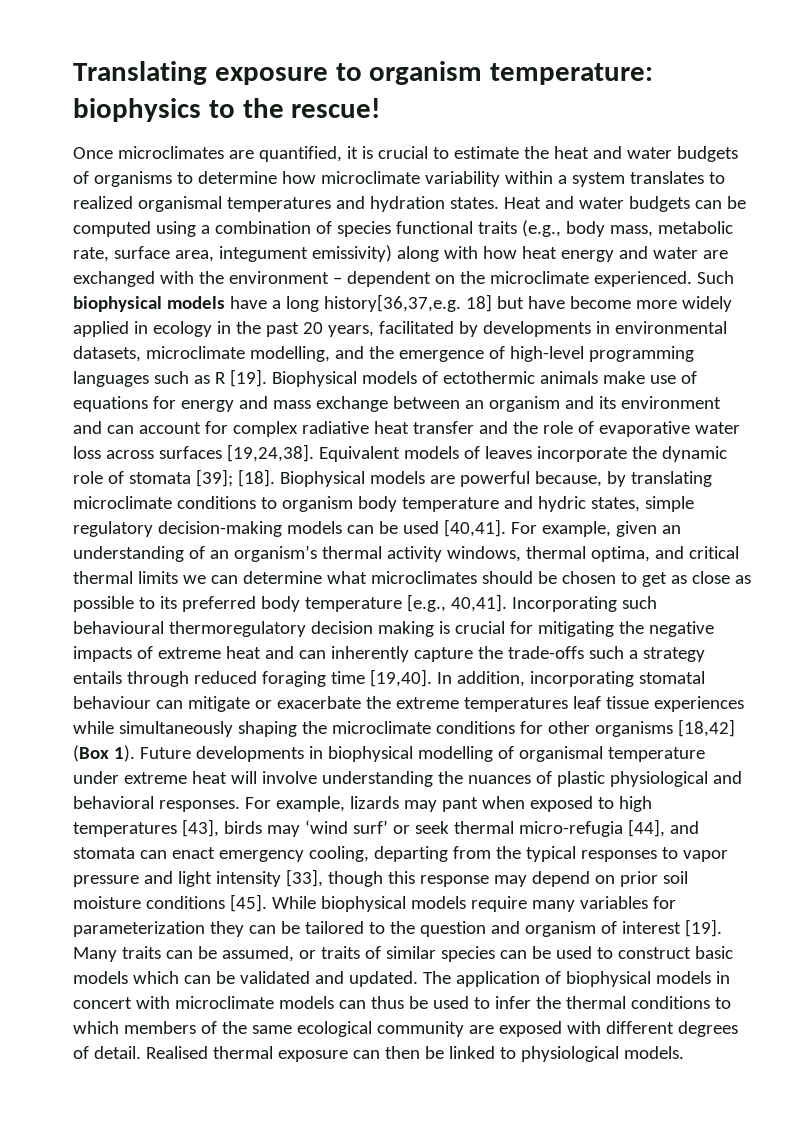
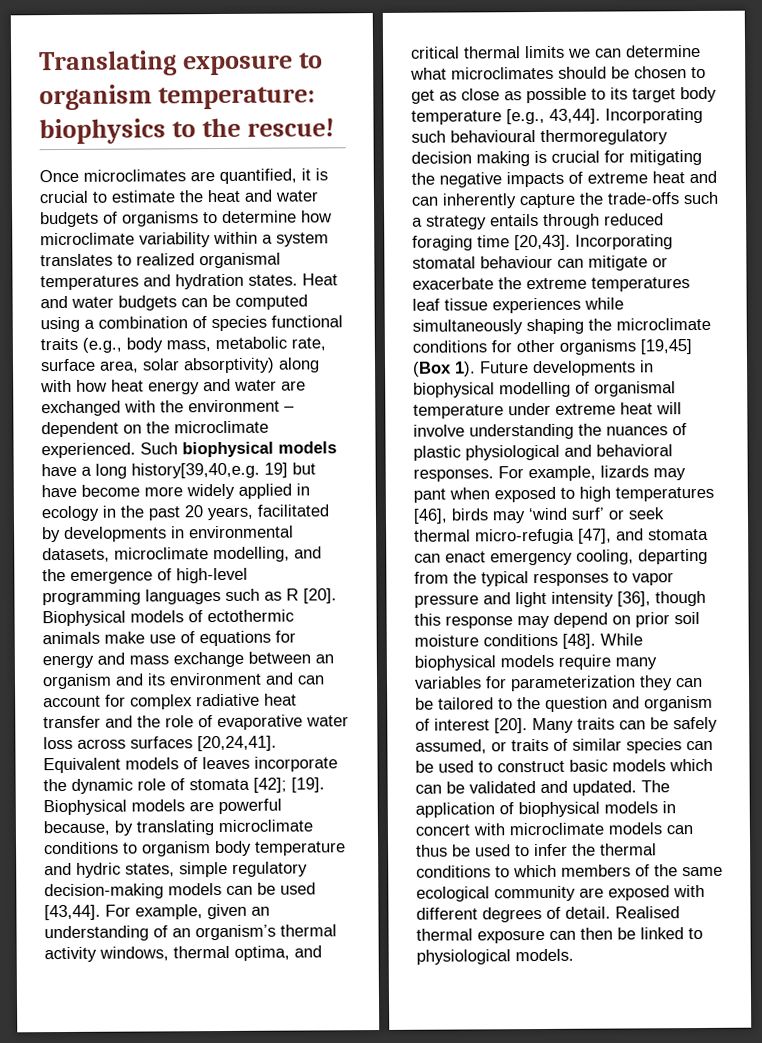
- Heat and water budgets can be computed using a combination of species functional traits (e.g., body mass, metabolic rate, surface area, integument emissivity) along with how heat energy and water are exchanged with the environment – dependent on the microclimate experienced.
+ Heat and water budgets can be computed using a combination of species functional traits (e.g., body mass, metabolic rate, surface area, solar absorptivity) along with how heat energy and water are exchanged with the environment – dependent on the microclimate experienced.
- Such biophysical models have a long history[36,37,e.g. 18] but have become more widely applied in ecology in the past 20 years, facilitated by developments in environmental datasets, microclimate modelling, and the emergence of high-level programming languages such as R [19].
+ Such biophysical models have a long history[39,40,e.g. 19] but have become more widely applied in ecology in the past 20 years, facilitated by developments in environmental datasets, microclimate modelling, and the emergence of high-level programming languages such as R [20].
- Biophysical models of ectothermic animals make use of equations for energy and mass exchange between an organism and its environment and can account for complex radiative heat transfer and the role of evaporative water loss across surfaces [19,24,38].
+ Biophysical models of ectothermic animals make use of equations for energy and mass exchange between an organism and its environment and can account for complex radiative heat transfer and the role of evaporative water loss across surfaces [20,24,41].
- Equivalent models of leaves incorporate the dynamic role of stomata [39]; [18].
+ Equivalent models of leaves incorporate the dynamic role of stomata [42]; [19].
- Biophysical models are powerful because, by translating microclimate conditions to organism body temperature and hydric states, simple regulatory decision-making models can be used [40,41].
+ Biophysical models are powerful because, by translating microclimate conditions to organism body temperature and hydric states, simple regulatory decision-making models can be used [43,44].
- For example, given an understanding of an organism’s thermal activity windows, thermal optima, and critical thermal limits we can determine what microclimates should be chosen to get as close as possible to its preferred body temperature [e.g., 40,41].
+ For example, given an understanding of an organism’s thermal activity windows, thermal optima, and critical thermal limits we can determine what microclimates should be chosen to get as close as possible to its target body temperature [e.g., 43,44].
- Incorporating such behavioural thermoregulatory decision making is crucial for mitigating the negative impacts of extreme heat and can inherently capture the trade-offs such a strategy entails through reduced foraging time [19,40]. In addition, incorporating stomatal behaviour can mitigate or exacerbate the extreme temperatures leaf tissue experiences while simultaneously shaping the microclimate conditions for other organisms [18,42] (Box 1).
+ Incorporating such behavioural thermoregulatory decision making is crucial for mitigating the negative impacts of extreme heat and can inherently capture the trade-offs such a strategy entails through reduced foraging time [20,43]. Incorporating stomatal behaviour can mitigate or exacerbate the extreme temperatures leaf tissue experiences while simultaneously shaping the microclimate conditions for other organisms [19,45] (Box 1).
- For example, lizards may pant when exposed to high temperatures [43], birds may ‘wind surf’ or seek thermal micro-refugia [44], and stomata can enact emergency cooling, departing from the typical responses to vapor pressure and light intensity [33], though this response may depend on prior soil moisture conditions [45].
+ For example, lizards may pant when exposed to high temperatures [46], birds may ‘wind surf’ or seek thermal micro-refugia [47], and stomata can enact emergency cooling, departing from the typical responses to vapor pressure and light intensity [36], though this response may depend on prior soil moisture conditions [48].
- While biophysical models require many variables for parameterization they can be tailored to the question and organism of interest [19].
+ While biophysical models require many variables for parameterization they can be tailored to the question and organism of interest [20].
- Many traits can be assumed, or traits of similar species can be used to construct basic models which can be validated and updated.
+ Many traits can be safely assumed, or traits of similar species can be used to construct basic models which can be validated and updated.

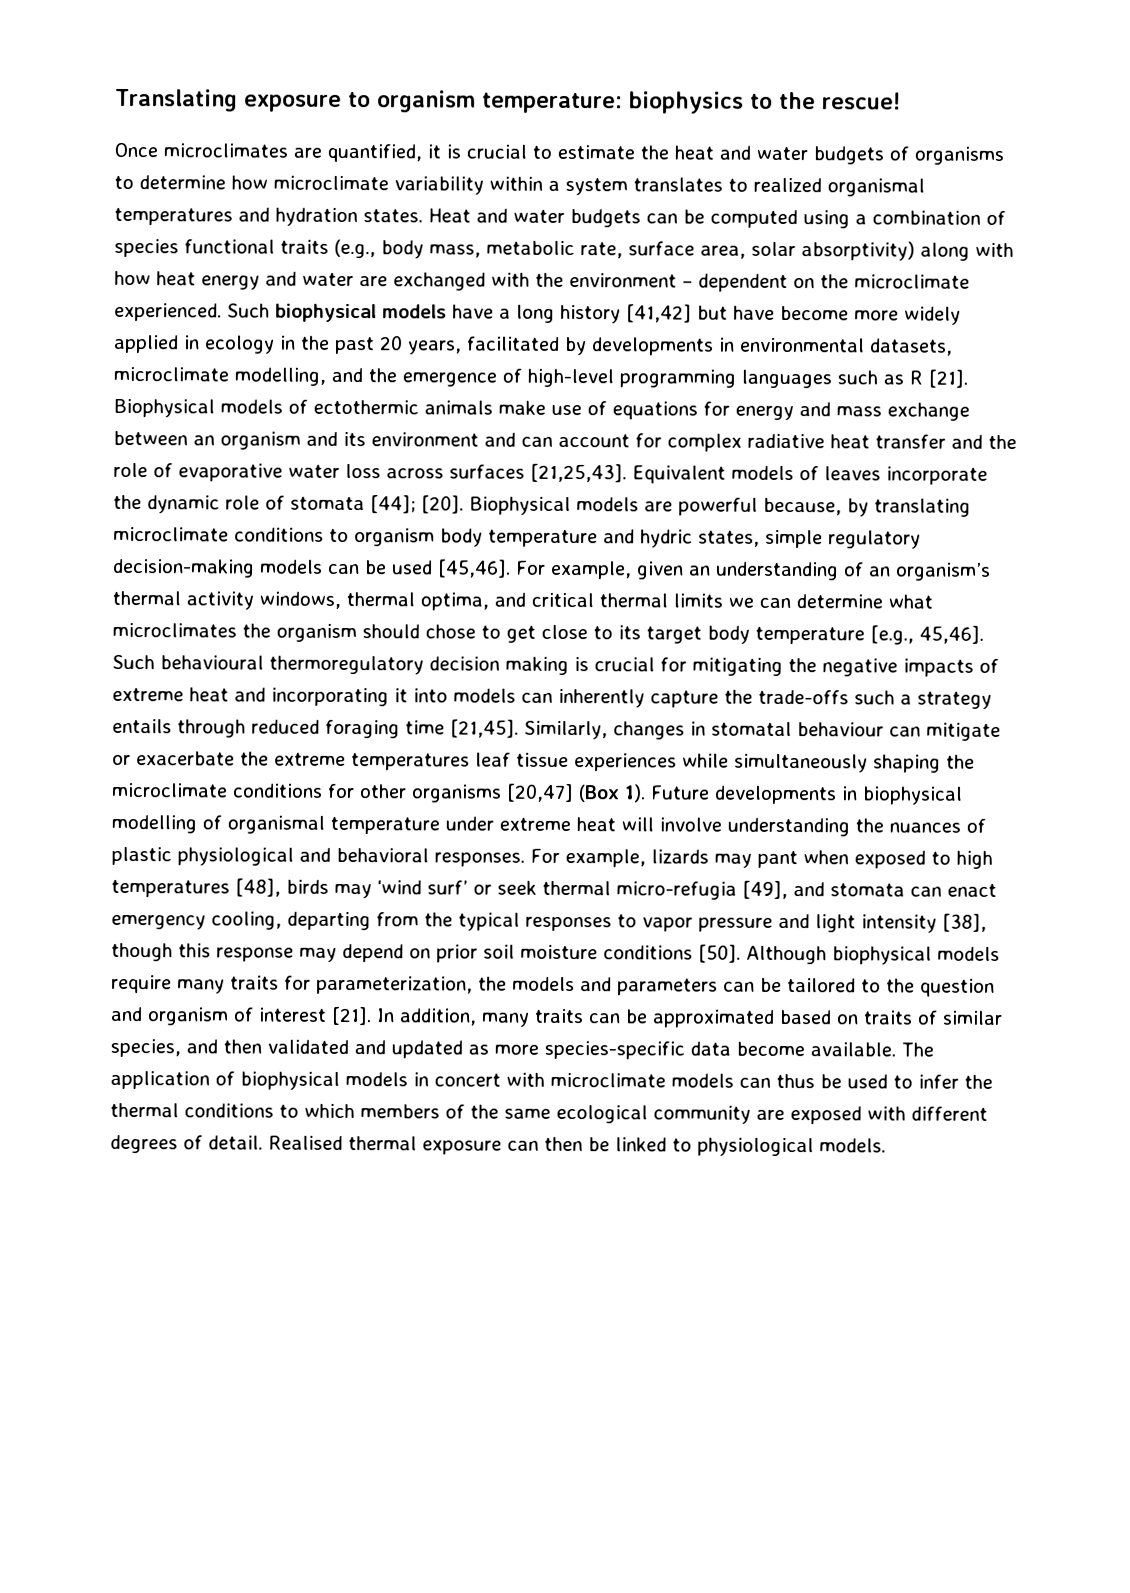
- Such biophysical models have a long history[39,40,e.g. 19] but have become more widely applied in ecology in the past 20 years, facilitated by developments in environmental datasets, microclimate modelling, and the emergence of high-level programming languages such as R [20].
+ Such biophysical models have a long history [41,42] but have become more widely applied in ecology in the past 20 years, facilitated by developments in environmental datasets, microclimate modelling, and the emergence of high-level programming languages such as R [21].
- Biophysical models of ectothermic animals make use of equations for energy and mass exchange between an organism and its environment and can account for complex radiative heat transfer and the role of evaporative water loss across surfaces [20,24,41].
+ Biophysical models of ectothermic animals make use of equations for energy and mass exchange between an organism and its environment and can account for complex radiative heat transfer and the role of evaporative water loss across surfaces [21,25,43].
- Equivalent models of leaves incorporate the dynamic role of stomata [42]; [19].
+ Equivalent models of leaves incorporate the dynamic role of stomata [44]; [20].
- Biophysical models are powerful because, by translating microclimate conditions to organism body temperature and hydric states, simple regulatory decision-making models can be used [43,44].
+ Biophysical models are powerful because, by translating microclimate conditions to organism body temperature and hydric states, simple regulatory decision-making models can be used [45,46].
- For example, given an understanding of an organism’s thermal activity windows, thermal optima, and critical thermal limits we can determine what microclimates should be chosen to get as close as possible to its target body temperature [e.g., 43,44]. Incorporating such behavioural thermoregulatory decision making is crucial for mitigating the negative impacts of extreme heat and can inherently capture the trade-offs such a strategy entails through reduced foraging time [20,43]. Incorporating stomatal behaviour can mitigate or exacerbate the extreme temperatures leaf tissue experiences while simultaneously shaping the microclimate conditions for other organisms [19,45] (Box 1).
+ For example, given an understanding of an organism’s thermal activity windows, thermal optima, and critical thermal limits we can determine what microclimates the organism should chose to get close to its target body temperature [e.g., 45,46]. Such behavioural thermoregulatory decision making is crucial for mitigating the negative impacts of extreme heat and incorporating it into models can inherently capture the trade-offs such a strategy entails through reduced foraging time [21,45]. Similarly, changes in stomatal behaviour can mitigate or exacerbate the extreme temperatures leaf tissue experiences while simultaneously shaping the microclimate conditions for other organisms [20,47] (Box 1).
- For example, lizards may pant when exposed to high temperatures [46], birds may ‘wind surf’ or seek thermal micro-refugia [47], and stomata can enact emergency cooling, departing from the typical responses to vapor pressure and light intensity [36], though this response may depend on prior soil moisture conditions [48]. While biophysical models require many variables for parameterization they can be tailored to the question and organism of interest [20]. Many traits can be safely assumed, or traits of similar species can be used to construct basic models which can be validated and updated.
+ For example, lizards may pant when exposed to high temperatures [48], birds may ‘wind surf’ or seek thermal micro-refugia [49], and stomata can enact emergency cooling, departing from the typical responses to vapor pressure and light intensity [38], though this response may depend on prior soil moisture conditions [50]. Although biophysical models require many traits for parameterization, the models and parameters can be tailored to the question and organism of interest [21]. In addition, many traits can be approximated based on traits of similar species, and then validated and updated as more species-specific data become available.

